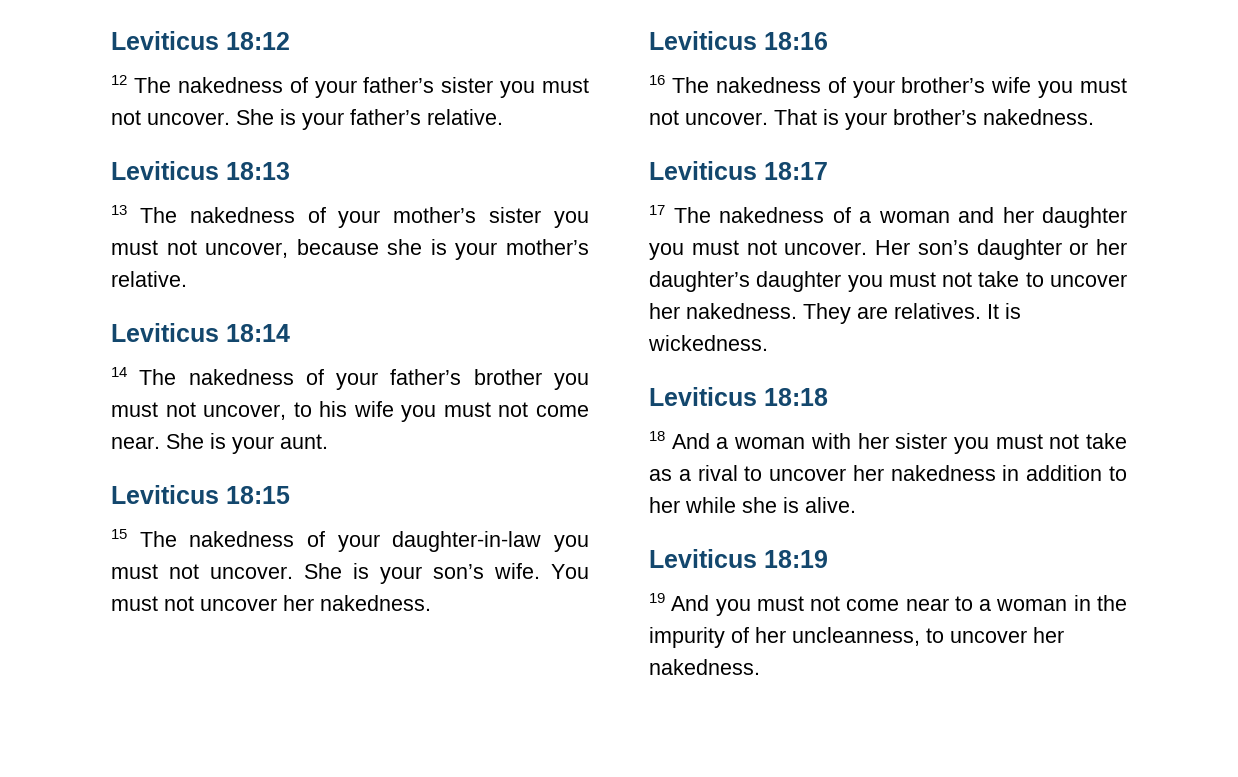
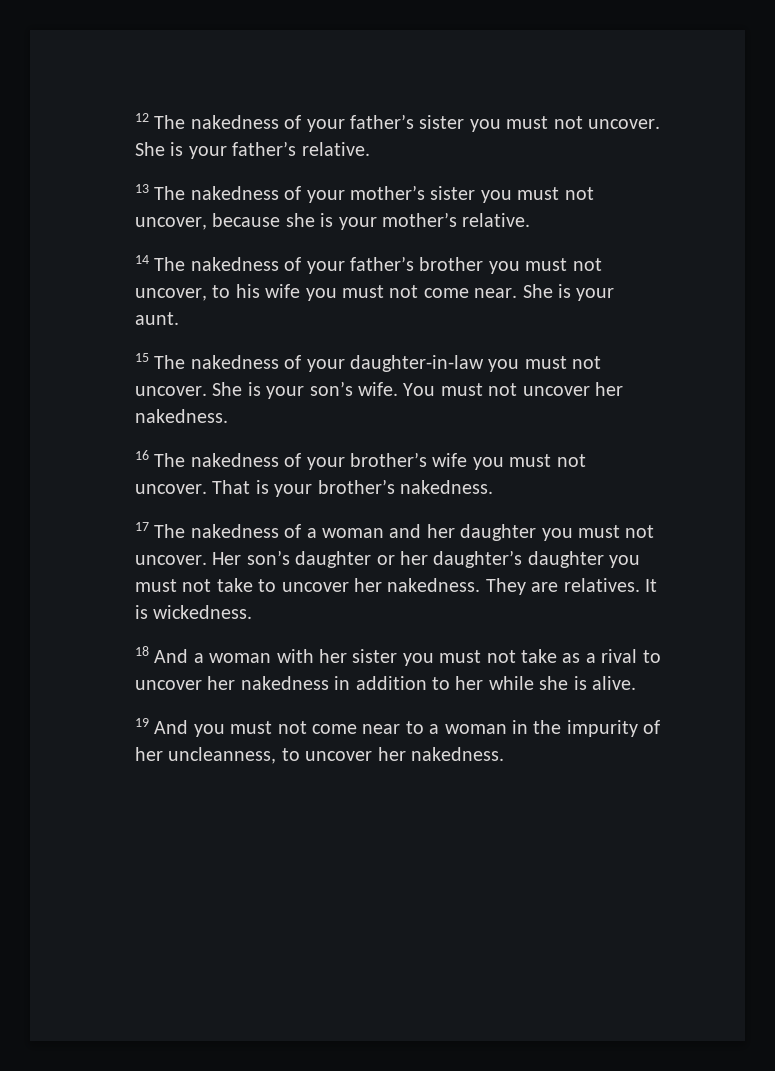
- Leviticus 18:12
- Leviticus 18:13
- Leviticus 18:14
- Leviticus 18:15
- Leviticus 18:16
- Leviticus 18:17
- Leviticus 18:18
- Leviticus 18:19

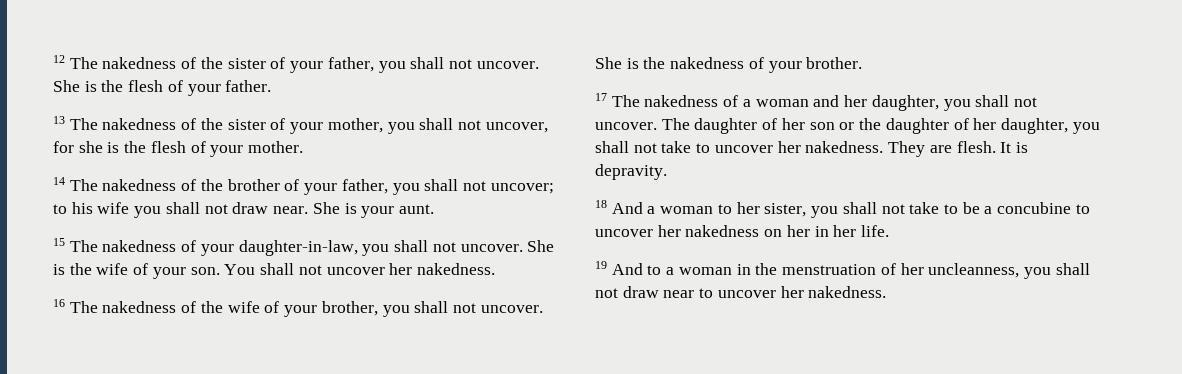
- 12 The nakedness of your father’s sister you must not uncover. She is your father’s relative.
- 13 The nakedness of your mother’s sister you must not uncover, because she is your mother’s relative.
+ 12 The nakedness of the sister of your father, you shall not uncover. She is the flesh of your father.
+ 13 The nakedness of the sister of your mother, you shall not uncover, for she is the flesh of your mother.
- 14 The nakedness of your father’s brother you must not uncover, to his wife you must not come near.
+ 14 The nakedness of the brother of your father, you shall not uncover; to his wife you shall not draw near.
- 15 The nakedness of your daughter-in-law you must not uncover. She is your son’s wife. You must not uncover her nakedness.
+ 15 The nakedness of your daughter-in-law, you shall not uncover. She is the wife of your son. You shall not uncover her nakedness.
- 16 The nakedness of your brother’s wife you must not uncover. That is your brother’s nakedness.
+ 16 The nakedness of the wife of your brother, you shall not uncover. She is the nakedness of your brother.
- 17 The nakedness of a woman and her daughter you must not uncover. Her son’s daughter or her daughter’s daughter you must not take to uncover her nakedness.
+ 17 The nakedness of a woman and her daughter, you shall not uncover. The daughter of her son or the daughter of her daughter, you shall not take to uncover her nakedness.
- They are relatives.
+ They are flesh.
- It is wickedness.
+ It is depravity.
- 18 And a woman with her sister you must not take as a rival to uncover her nakedness in addition to her while she is alive.
- 19 And you must not come near to a woman in the impurity of her uncleanness, to uncover her nakedness.
+ 18 And a woman to her sister, you shall not take to be a concubine to uncover her nakedness on her in her life.
+ 19 And to a woman in the menstruation of her uncleanness, you shall not draw near to uncover her nakedness.

